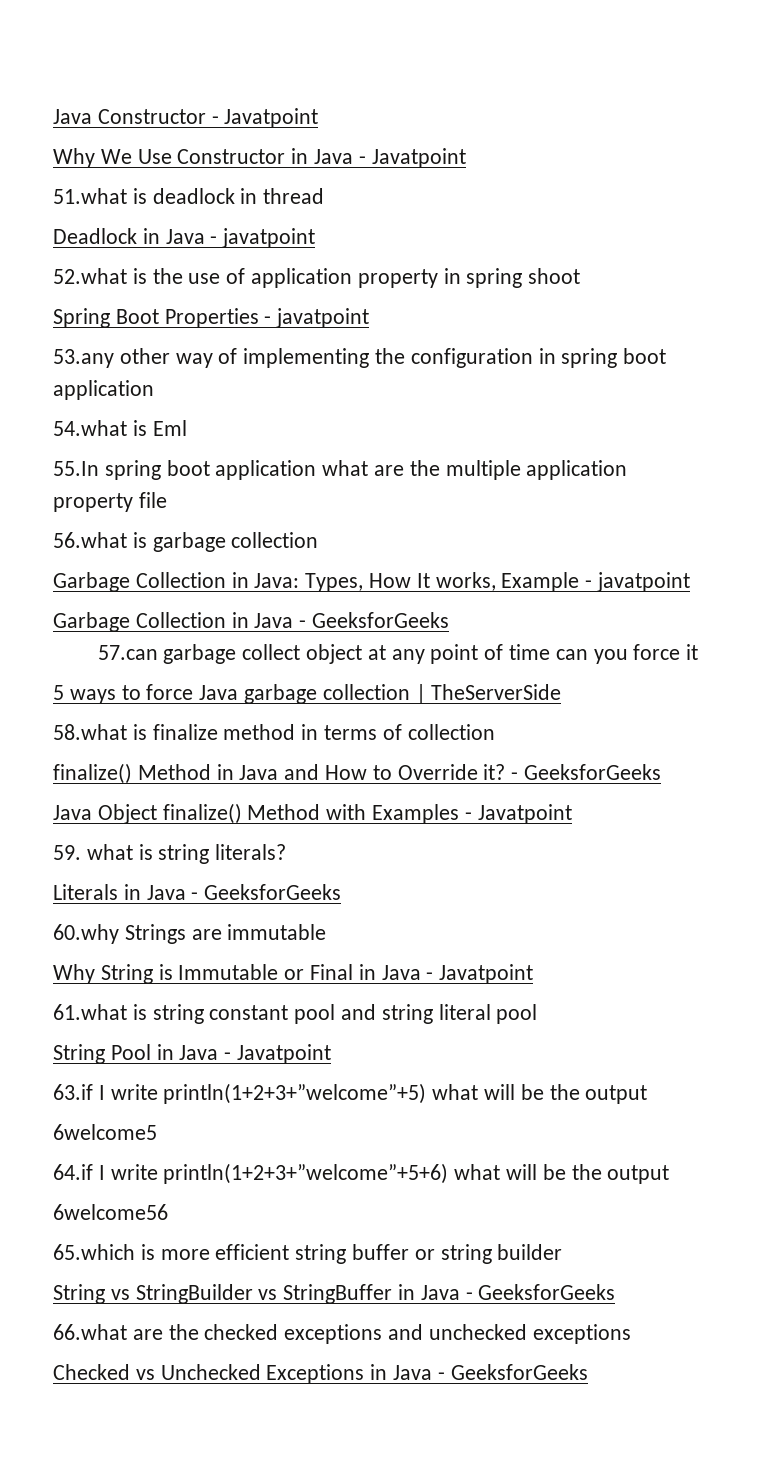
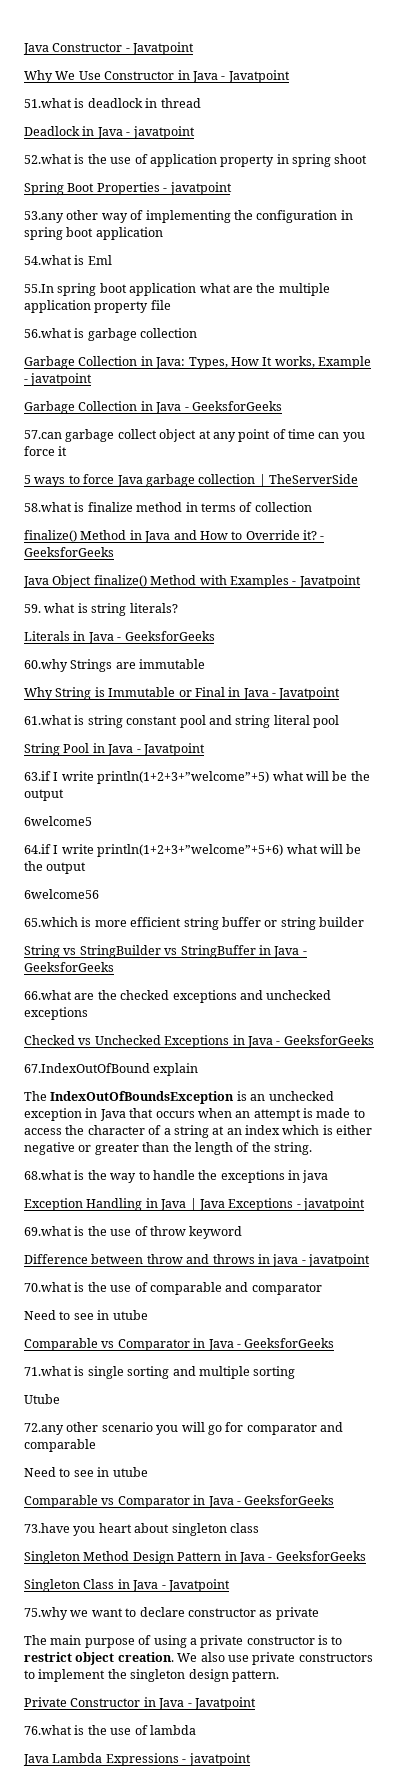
+ 67.IndexOutOfBound explain
+ The IndexOutOfBoundsException is an unchecked exception in Java that occurs when an attempt is made to access the character of a string at an index which is either negative or greater than the length of the string.
+ 68.what is the way to handle the exceptions in java
+ Exception Handling in Java | Java Exceptions - javatpoint
+ 69.what is the use of throw keyword
+ Difference between throw and throws in java - javatpoint
+ 70.what is the use of comparable and comparator
+ Need to see in utube
+ Comparable vs Comparator in Java - GeeksforGeeks
+ 71.what is single sorting and multiple sorting
+ Utube
+ 72.any other scenario you will go for comparator and comparable
+ Need to see in utube
+ Comparable vs Comparator in Java - GeeksforGeeks
+ 73.have you heart about singleton class
+ Singleton Method Design Pattern in Java - GeeksforGeeks
+ Singleton Class in Java - Javatpoint
+ 75.why we want to declare constructor as private
+ The main purpose of using a private constructor is to restrict object creation. We also use private constructors to implement the singleton design pattern.
+ Private Constructor in Java - Javatpoint
+ 76.what is the use of lambda
+ Java Lambda Expressions - javatpoint

